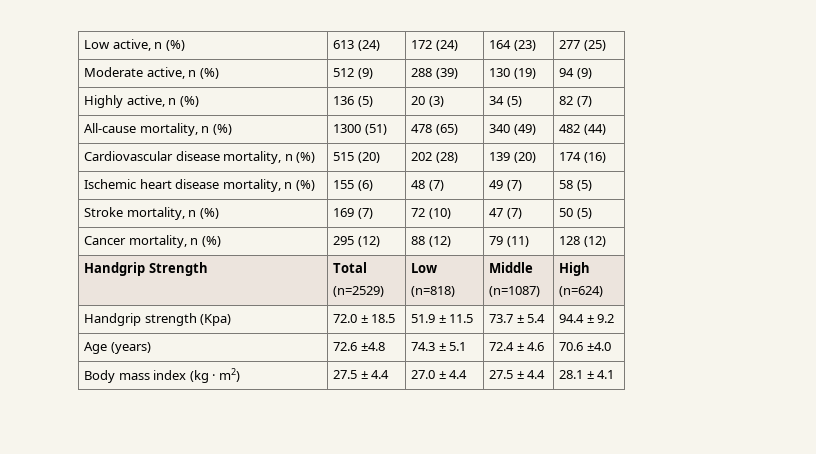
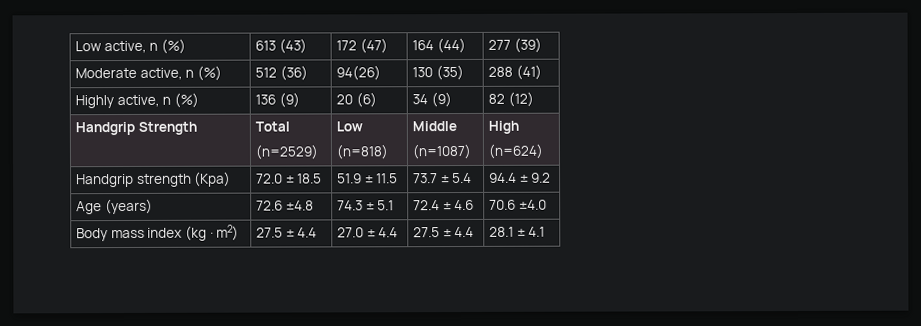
- Low active, n (%) | 613 (24) | 172 (24) | 164 (23) | 277 (25)
+ Low active, n (%) | 613 (43) | 172 (47) | 164 (44) | 277 (39)
- Moderate active, n (%) | 512 (9) | 288 (39) | 130 (19) | 94 (9)
+ Moderate active, n (%) | 512 (36) | 94(26) | 130 (35) | 288 (41)
- Highly active, n (%) | 136 (5) | 20 (3) | 34 (5) | 82 (7)
- All-cause mortality, n (%) | 1300 (51) | 478 (65) | 340 (49) | 482 (44)
- Cardiovascular disease mortality, n (%) | 515 (20) | 202 (28) | 139 (20) | 174 (16)
- Ischemic heart disease mortality, n (%) | 155 (6) | 48 (7) | 49 (7) | 58 (5)
- Stroke mortality, n (%) | 169 (7) | 72 (10) | 47 (7) | 50 (5)
- Cancer mortality, n (%) | 295 (12) | 88 (12) | 79 (11) | 128 (12)
+ Highly active, n (%) | 136 (9) | 20 (6) | 34 (9) | 82 (12)

